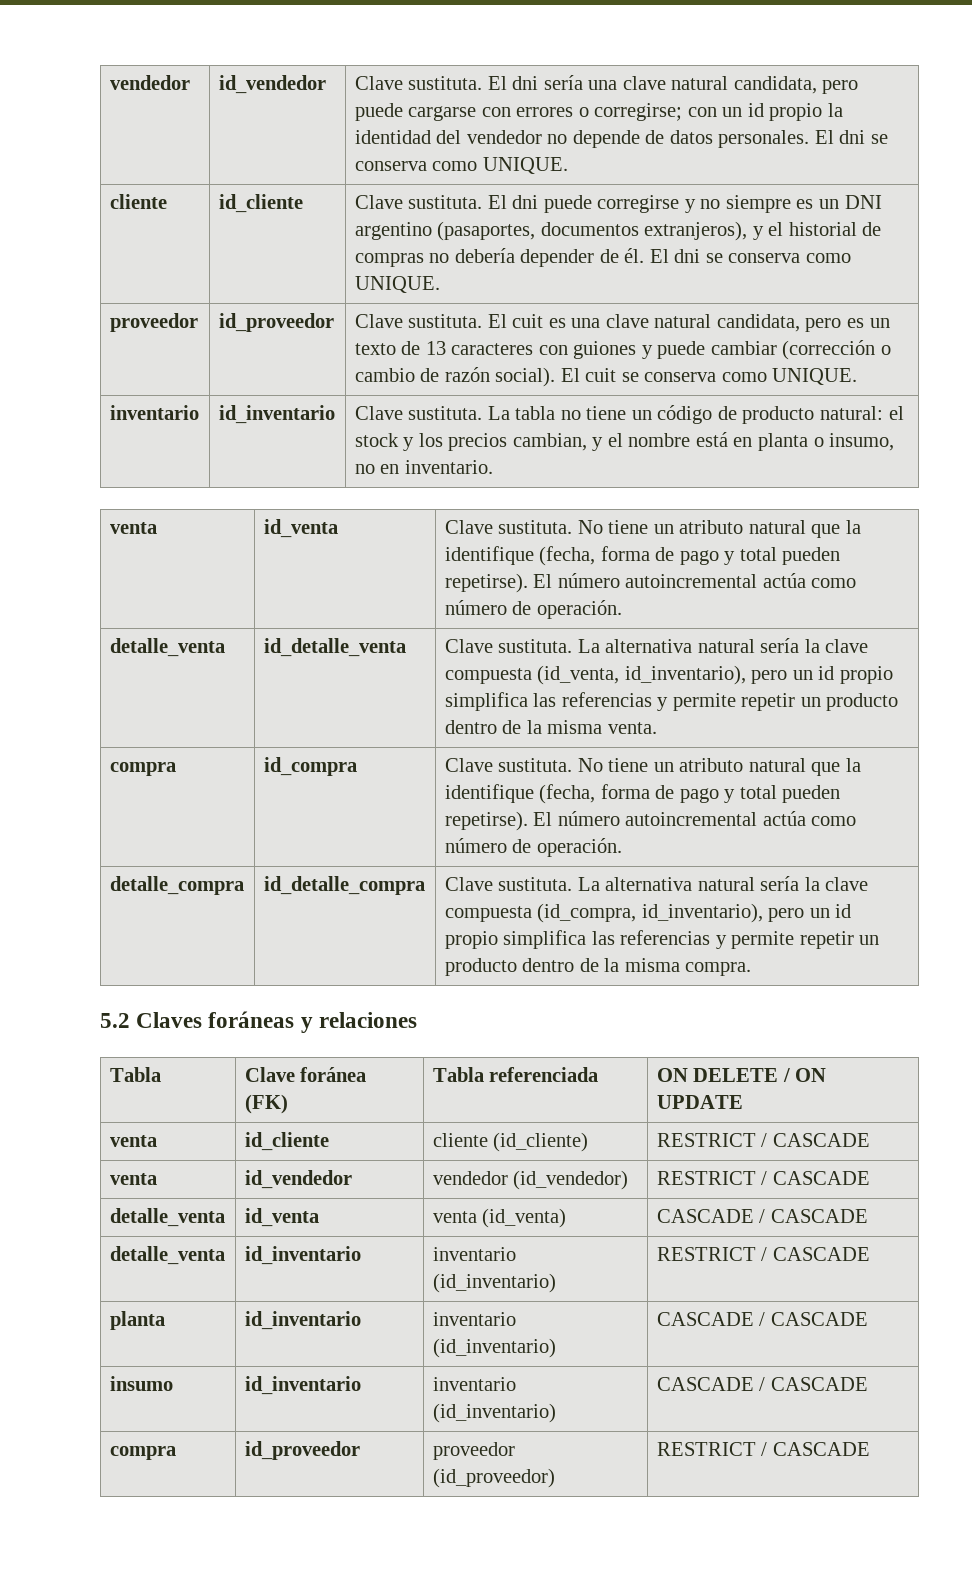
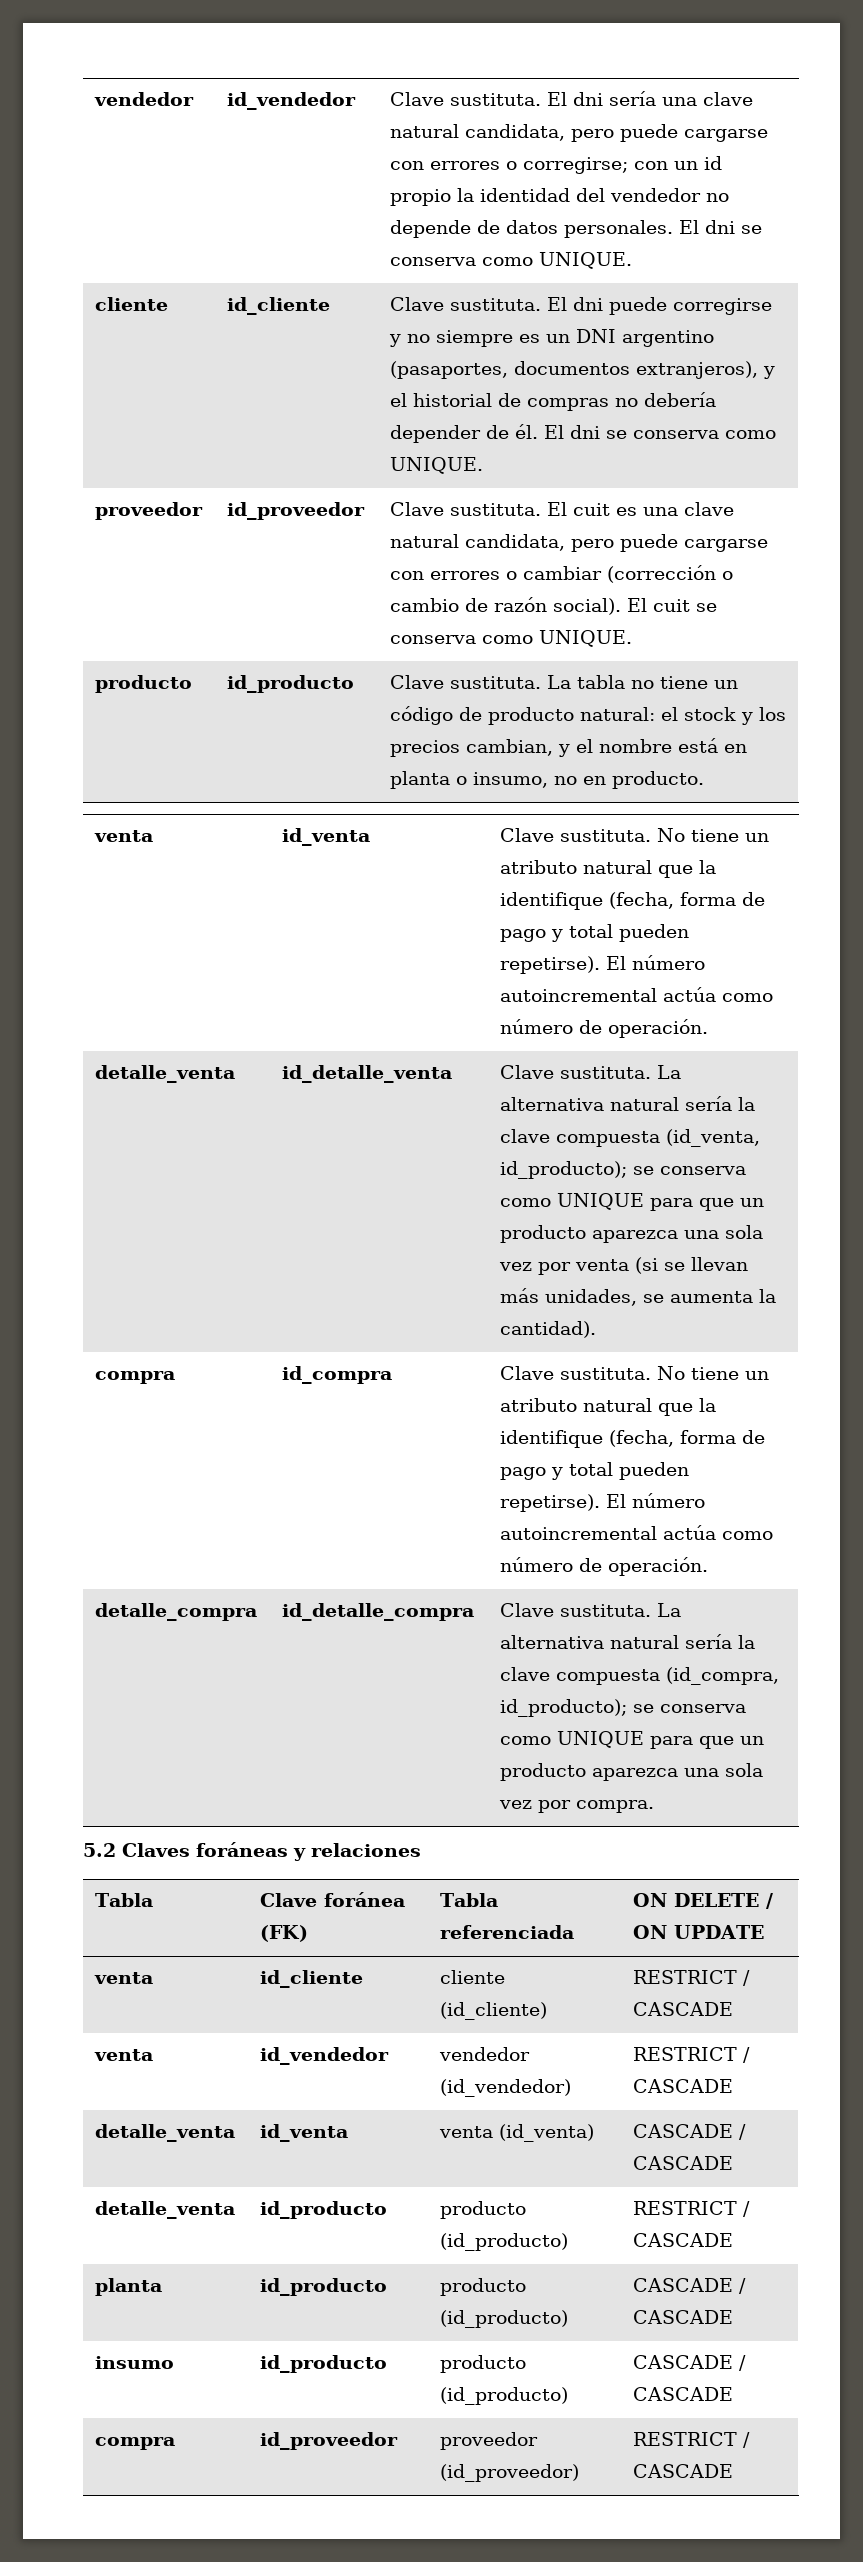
- proveedor | id_proveedor | Clave sustituta. El cuit es una clave natural candidata, pero es un texto de 13 caracteres con guiones y puede cambiar (corrección o cambio de razón social). El cuit se conserva como UNIQUE.
+ proveedor | id_proveedor | Clave sustituta. El cuit es una clave natural candidata, pero puede cargarse con errores o cambiar (corrección o cambio de razón social). El cuit se conserva como UNIQUE.
- inventario | id_inventario | Clave sustituta. La tabla no tiene un código de producto natural: el stock y los precios cambian, y el nombre está en planta o insumo, no en inventario.
+ producto | id_producto | Clave sustituta. La tabla no tiene un código de producto natural: el stock y los precios cambian, y el nombre está en planta o insumo, no en producto.
- detalle_venta | id_detalle_venta | Clave sustituta. La alternativa natural sería la clave compuesta (id_venta, id_inventario), pero un id propio simplifica las referencias y permite repetir un producto dentro de la misma venta.
+ detalle_venta | id_detalle_venta | Clave sustituta. La alternativa natural sería la clave compuesta (id_venta, id_producto); se conserva como UNIQUE para que un producto aparezca una sola vez por venta (si se llevan más unidades, se aumenta la cantidad).
- detalle_compra | id_detalle_compra | Clave sustituta. La alternativa natural sería la clave compuesta (id_compra, id_inventario), pero un id propio simplifica las referencias y permite repetir un producto dentro de la misma compra.
+ detalle_compra | id_detalle_compra | Clave sustituta. La alternativa natural sería la clave compuesta (id_compra, id_producto); se conserva como UNIQUE para que un producto aparezca una sola vez por compra.
- detalle_venta | id_inventario | inventario (id_inventario) | RESTRICT / CASCADE
+ detalle_venta | id_producto | producto (id_producto) | RESTRICT / CASCADE
- planta | id_inventario | inventario (id_inventario) | CASCADE / CASCADE
+ planta | id_producto | producto (id_producto) | CASCADE / CASCADE
- insumo | id_inventario | inventario (id_inventario) | CASCADE / CASCADE
+ insumo | id_producto | producto (id_producto) | CASCADE / CASCADE

